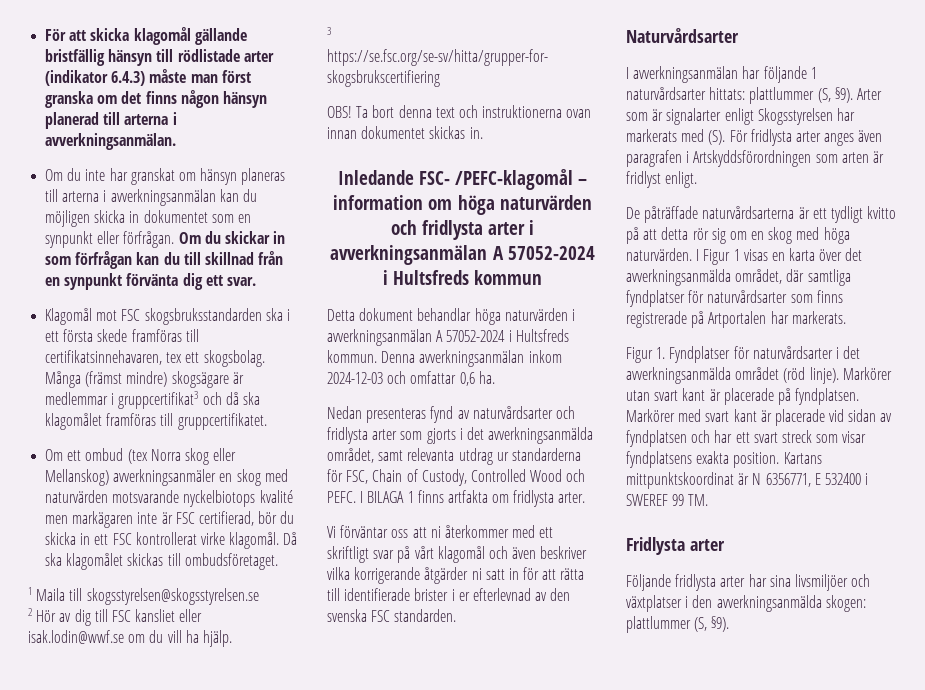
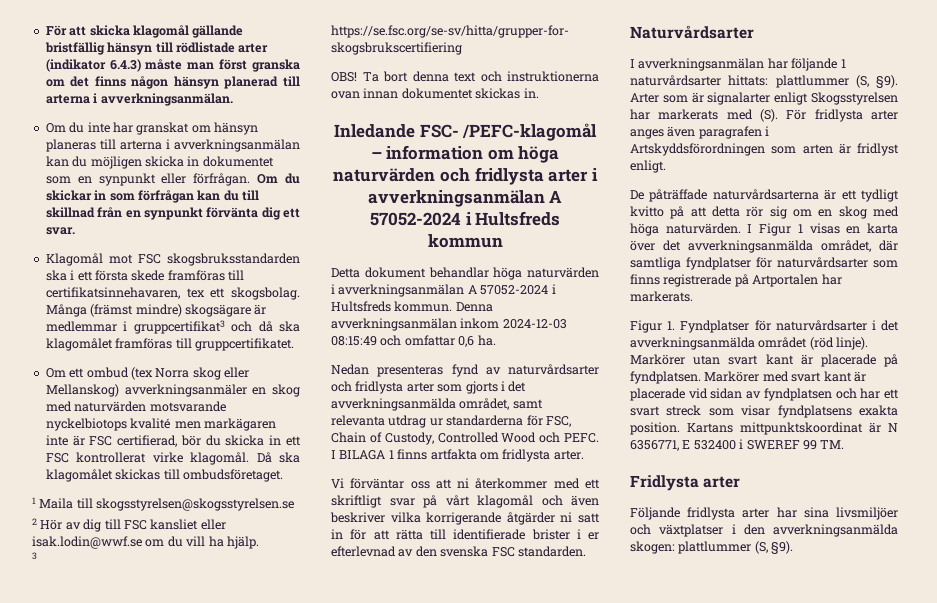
- Denna avverkningsanmälan inkom 2024-12-03 och omfattar 0,6 ha.
+ Denna avverkningsanmälan inkom 2024-12-03 08:15:49 och omfattar 0,6 ha.

